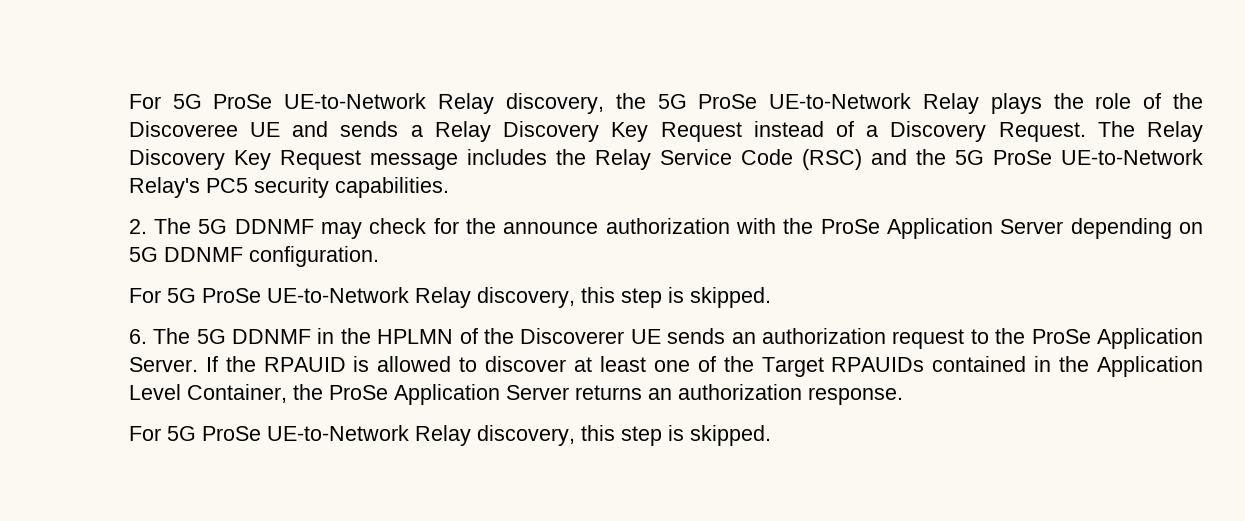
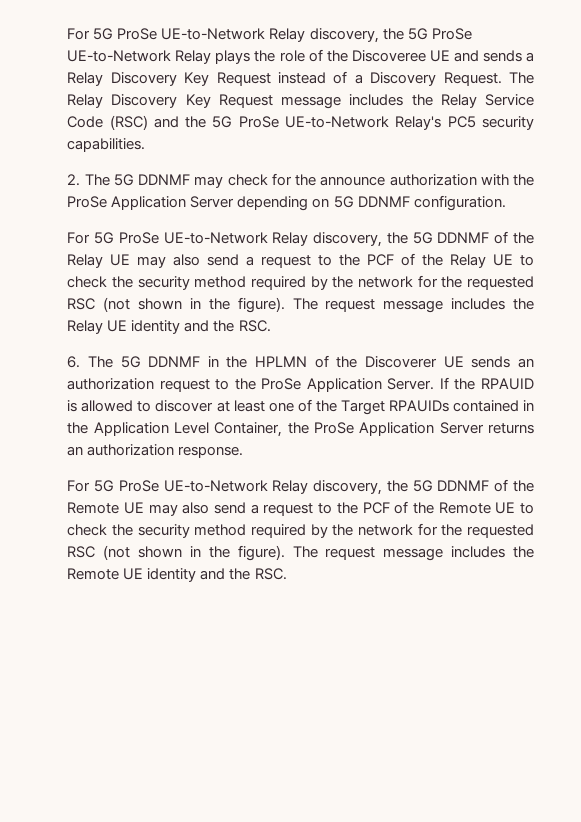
  2. The 5G DDNMF may check for the announce authorization with the ProSe Application Server depending on 5G DDNMF configuration.
- For 5G ProSe UE-to-Network Relay discovery, this step is skipped.
+ For 5G ProSe UE-to-Network Relay discovery, the 5G DDNMF of the Relay UE may also send a request to the PCF of the Relay UE to check the security method required by the network for the requested RSC (not shown in the figure). The request message includes the Relay UE identity and the RSC.
  If the RPAUID is allowed to discover at least one of the Target RPAUIDs contained in the Application Level Container, the ProSe Application Server returns an authorization response.
- For 5G ProSe UE-to-Network Relay discovery, this step is skipped.
+ For 5G ProSe UE-to-Network Relay discovery, the 5G DDNMF of the Remote UE may also send a request to the PCF of the Remote UE to check the security method required by the network for the requested RSC (not shown in the figure). The request message includes the Remote UE identity and the RSC.

